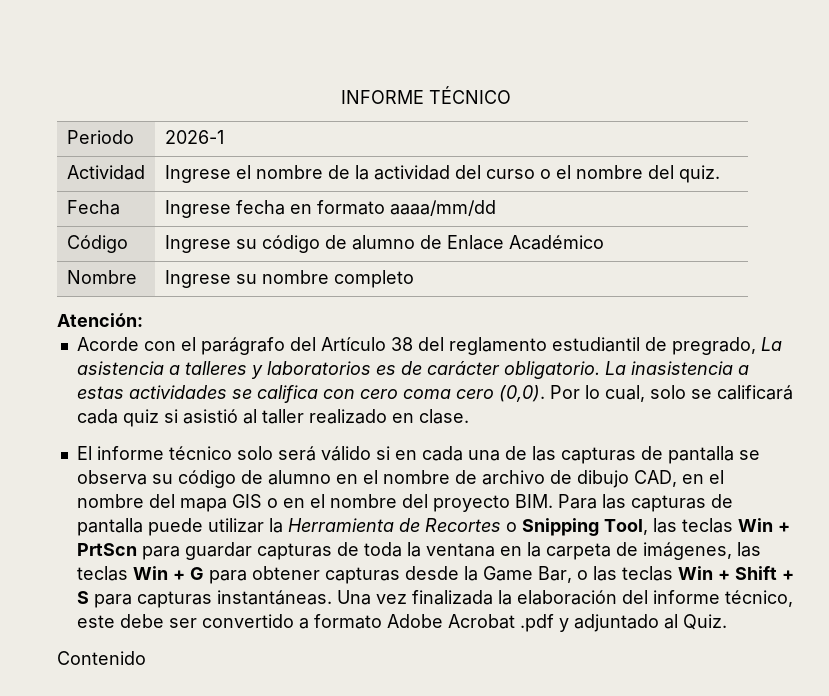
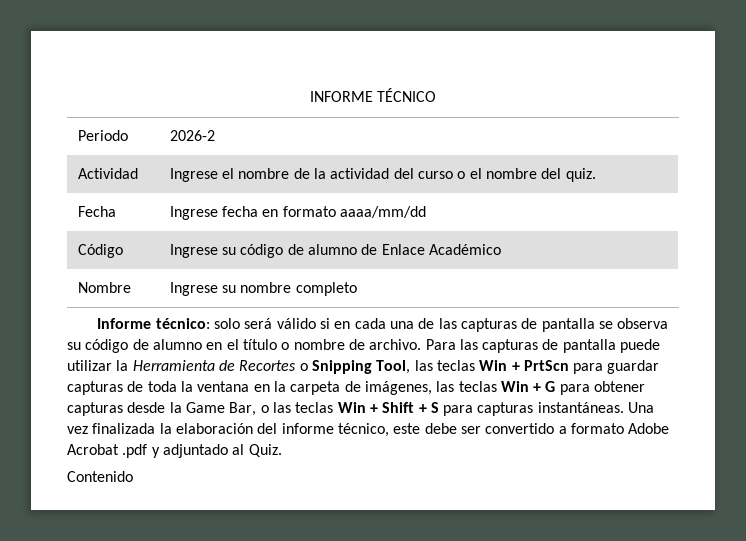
- Periodo | 2026-1
+ Periodo | 2026-2
- Atención:
- Acorde con el parágrafo del Artículo 38 del reglamento estudiantil de pregrado, La asistencia a talleres y laboratorios es de carácter obligatorio. La inasistencia a estas actividades se califica con cero coma cero (0,0). Por lo cual, solo se calificará cada quiz si asistió al taller realizado en clase.
- El informe técnico solo será válido si en cada una de las capturas de pantalla se observa su código de alumno en el nombre de archivo de dibujo CAD, en el nombre del mapa GIS o en el nombre del proyecto BIM. Para las capturas de pantalla puede utilizar la Herramienta de Recortes o Snipping Tool, las teclas Win + PrtScn para guardar capturas de toda la ventana en la carpeta de imágenes, las teclas Win + G para obtener capturas desde la Game Bar, o las teclas Win + Shift + S para capturas instantáneas.
+ Informe técnico: solo será válido si en cada una de las capturas de pantalla se observa su código de alumno en el título o nombre de archivo. Para las capturas de pantalla puede utilizar la Herramienta de Recortes o Snipping Tool, las teclas Win + PrtScn para guardar capturas de toda la ventana en la carpeta de imágenes, las teclas Win + G para obtener capturas desde la Game Bar, o las teclas Win + Shift + S para capturas instantáneas.

